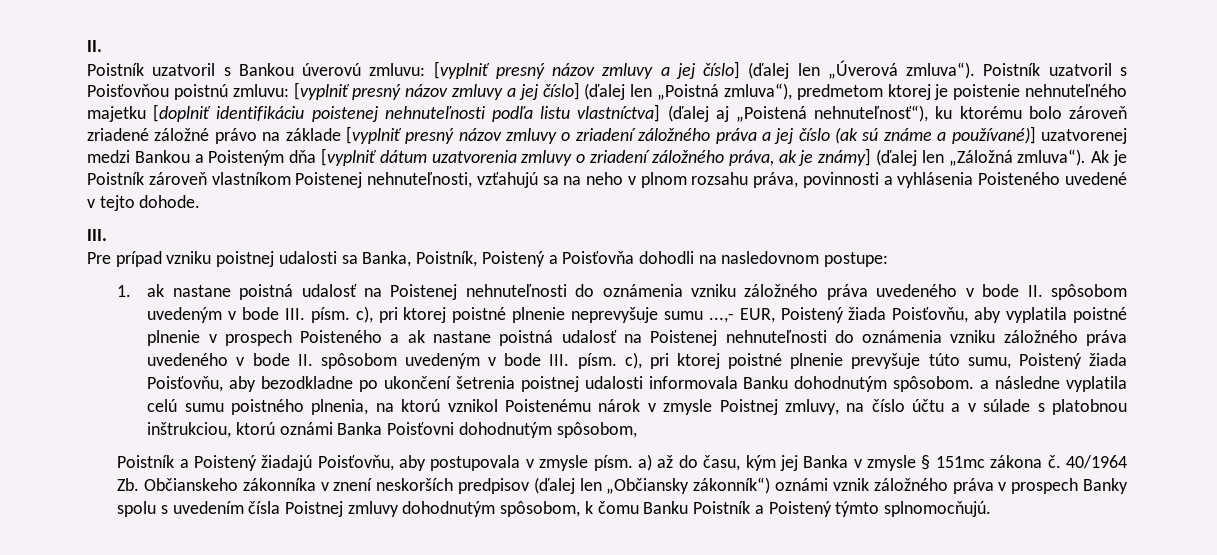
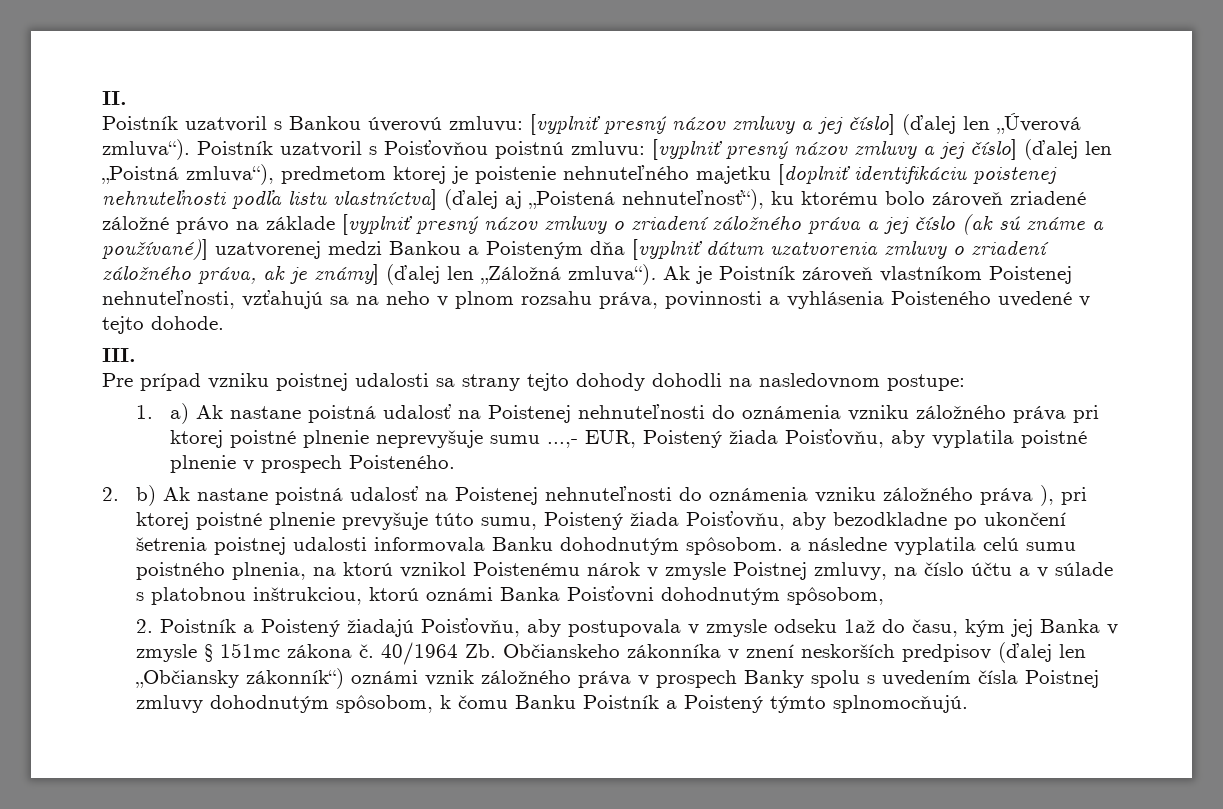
- Pre prípad vzniku poistnej udalosti sa Banka, Poistník, Poistený a Poisťovňa dohodli na nasledovnom postupe:
+ Pre prípad vzniku poistnej udalosti sa strany tejto dohody dohodli na nasledovnom postupe:
- 1. ak nastane poistná udalosť na Poistenej nehnuteľnosti do oznámenia vzniku záložného práva uvedeného v bode II. spôsobom uvedeným v bode III. písm. c), pri ktorej poistné plnenie neprevyšuje sumu ...,- EUR, Poistený žiada Poisťovňu, aby vyplatila poistné plnenie v prospech Poisteného a ak nastane poistná udalosť na Poistenej nehnuteľnosti do oznámenia vzniku záložného práva uvedeného v bode II. spôsobom uvedeným v bode III. písm. c), pri ktorej poistné plnenie prevyšuje túto sumu, Poistený žiada Poisťovňu, aby bezodkladne po ukončení šetrenia poistnej udalosti informovala Banku dohodnutým spôsobom. a následne vyplatila celú sumu poistného plnenia, na ktorú vznikol Poistenému nárok v zmysle Poistnej zmluvy, na číslo účtu a v súlade s platobnou inštrukciou, ktorú oznámi Banka Poisťovni dohodnutým spôsobom,
+ 1. a) Ak nastane poistná udalosť na Poistenej nehnuteľnosti do oznámenia vzniku záložného práva pri ktorej poistné plnenie neprevyšuje sumu ...,- EUR, Poistený žiada Poisťovňu, aby vyplatila poistné plnenie v prospech Poisteného.
+ 2. b) Ak nastane poistná udalosť na Poistenej nehnuteľnosti do oznámenia vzniku záložného práva ), pri ktorej poistné plnenie prevyšuje túto sumu, Poistený žiada Poisťovňu, aby bezodkladne po ukončení šetrenia poistnej udalosti informovala Banku dohodnutým spôsobom. a následne vyplatila celú sumu poistného plnenia, na ktorú vznikol Poistenému nárok v zmysle Poistnej zmluvy, na číslo účtu a v súlade s platobnou inštrukciou, ktorú oznámi Banka Poisťovni dohodnutým spôsobom,
- Poistník a Poistený žiadajú Poisťovňu, aby postupovala v zmysle písm. a) až do času, kým jej Banka v zmysle § 151mc zákona č.
+ 2. Poistník a Poistený žiadajú Poisťovňu, aby postupovala v zmysle odseku 1až do času, kým jej Banka v zmysle § 151mc zákona č.

